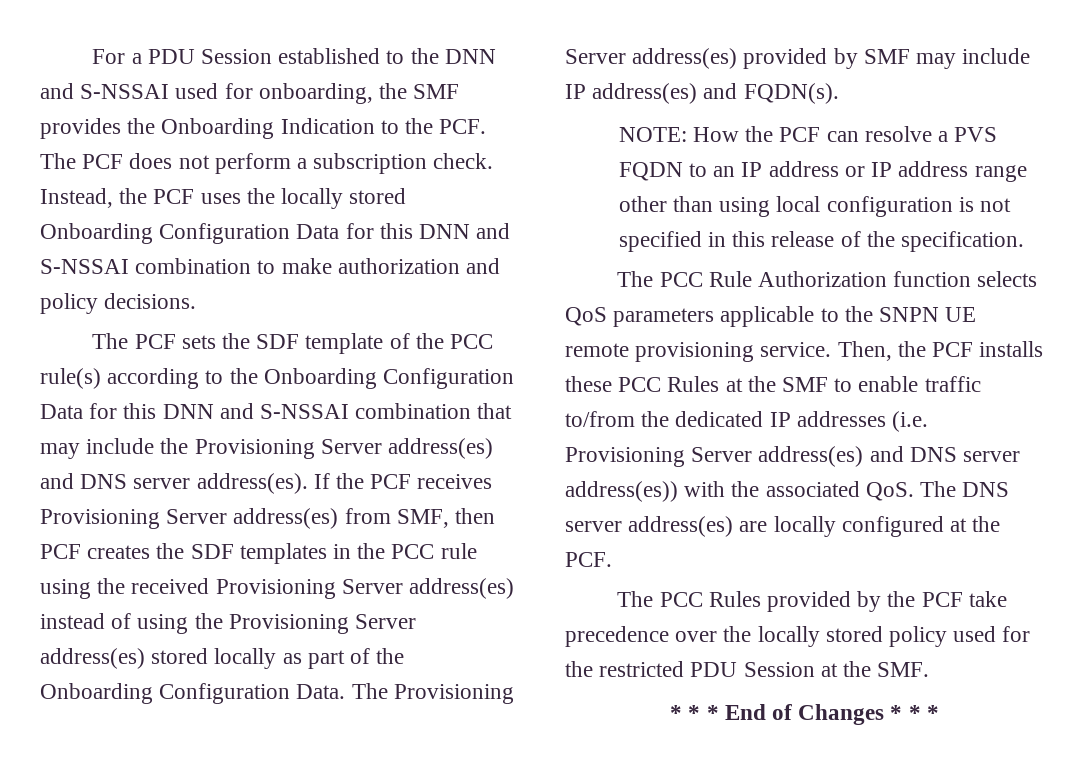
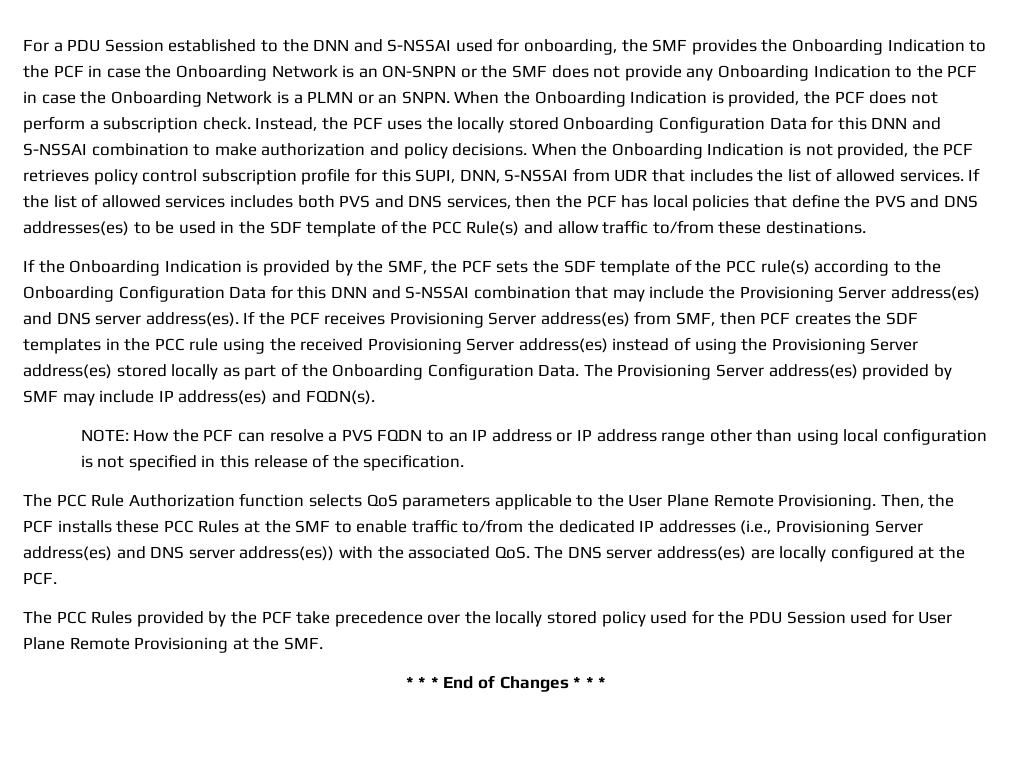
- For a PDU Session established to the DNN and S-NSSAI used for onboarding, the SMF provides the Onboarding Indication to the PCF. The PCF does not perform a subscription check.
+ For a PDU Session established to the DNN and S-NSSAI used for onboarding, the SMF provides the Onboarding Indication to the PCF in case the Onboarding Network is an ON-SNPN or the SMF does not provide any Onboarding Indication to the PCF in case the Onboarding Network is a PLMN or an SNPN. When the Onboarding Indication is provided, the PCF does not perform a subscription check.
- Instead, the PCF uses the locally stored Onboarding Configuration Data for this DNN and S-NSSAI combination to make authorization and policy decisions.
- The PCF sets the SDF template of the PCC rule(s) according to the Onboarding Configuration Data for this DNN and S-NSSAI combination that may include the Provisioning Server address(es) and DNS server address(es).
+ Instead, the PCF uses the locally stored Onboarding Configuration Data for this DNN and S-NSSAI combination to make authorization and policy decisions. When the Onboarding Indication is not provided, the PCF retrieves policy control subscription profile for this SUPI, DNN, S-NSSAI from UDR that includes the list of allowed services. If the list of allowed services includes both PVS and DNS services, then the PCF has local policies that define the PVS and DNS addresses(es) to be used in the SDF template of the PCC Rule(s) and allow traffic to/from these destinations.
+ If the Onboarding Indication is provided by the SMF, the PCF sets the SDF template of the PCC rule(s) according to the Onboarding Configuration Data for this DNN and S-NSSAI combination that may include the Provisioning Server address(es) and DNS server address(es).
- The PCC Rule Authorization function selects QoS parameters applicable to the SNPN UE remote provisioning service.
+ The PCC Rule Authorization function selects QoS parameters applicable to the User Plane Remote Provisioning.
- Then, the PCF installs these PCC Rules at the SMF to enable traffic to/from the dedicated IP addresses (i.e. Provisioning Server address(es) and DNS server address(es)) with the associated QoS. The DNS server address(es) are locally configured at the PCF.
+ Then, the PCF installs these PCC Rules at the SMF to enable traffic to/from the dedicated IP addresses (i.e., Provisioning Server address(es) and DNS server address(es)) with the associated QoS. The DNS server address(es) are locally configured at the PCF.
- The PCC Rules provided by the PCF take precedence over the locally stored policy used for the restricted PDU Session at the SMF.
+ The PCC Rules provided by the PCF take precedence over the locally stored policy used for the PDU Session used for User Plane Remote Provisioning at the SMF.

